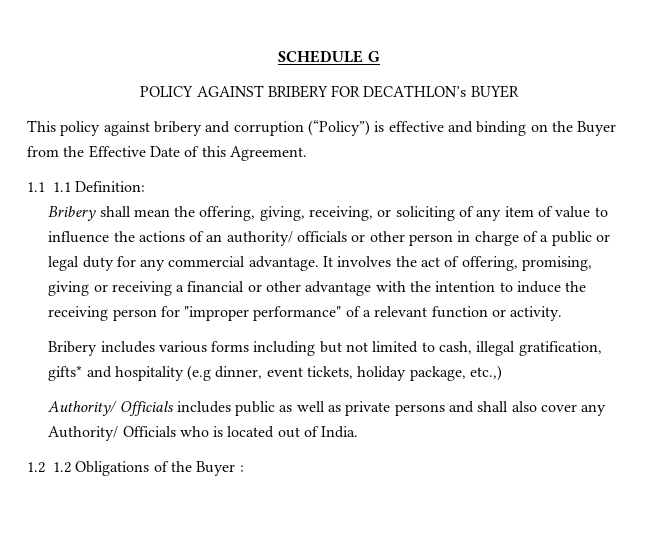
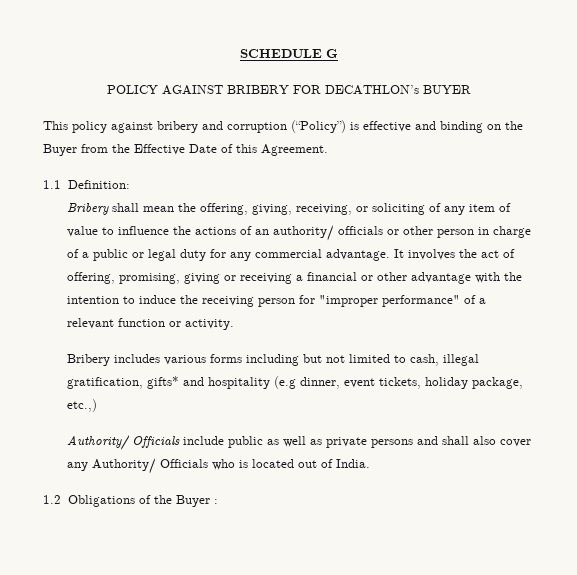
- 1.1 1.1 Definition:
+ 1.1 Definition:
- Authority/ Officials includes public as well as private persons and shall also cover any Authority/ Officials who is located out of India.
+ Authority/ Officials include public as well as private persons and shall also cover any Authority/ Officials who is located out of India.
- 1.2 1.2 Obligations of the Buyer :
+ 1.2 Obligations of the Buyer :

